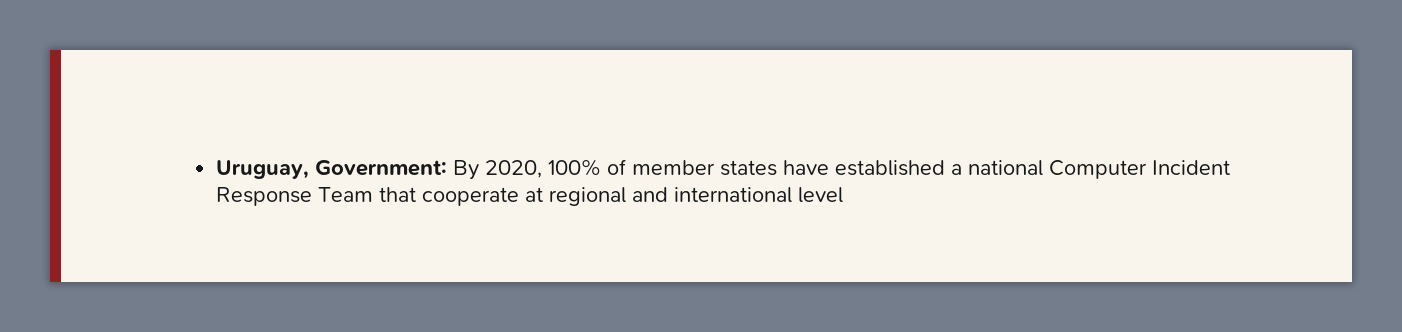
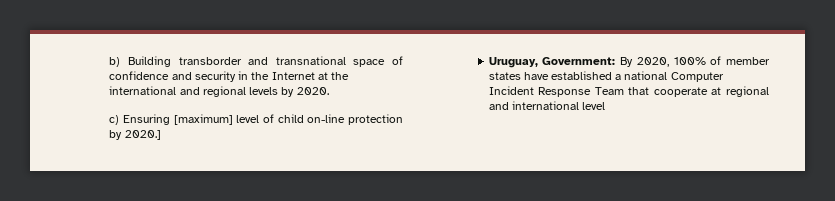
+ b) Building transborder and transnational space of confidence and security in the Internet at the international and regional levels by 2020.
+ c) Ensuring [maximum] level of child on-line protection by 2020.]

